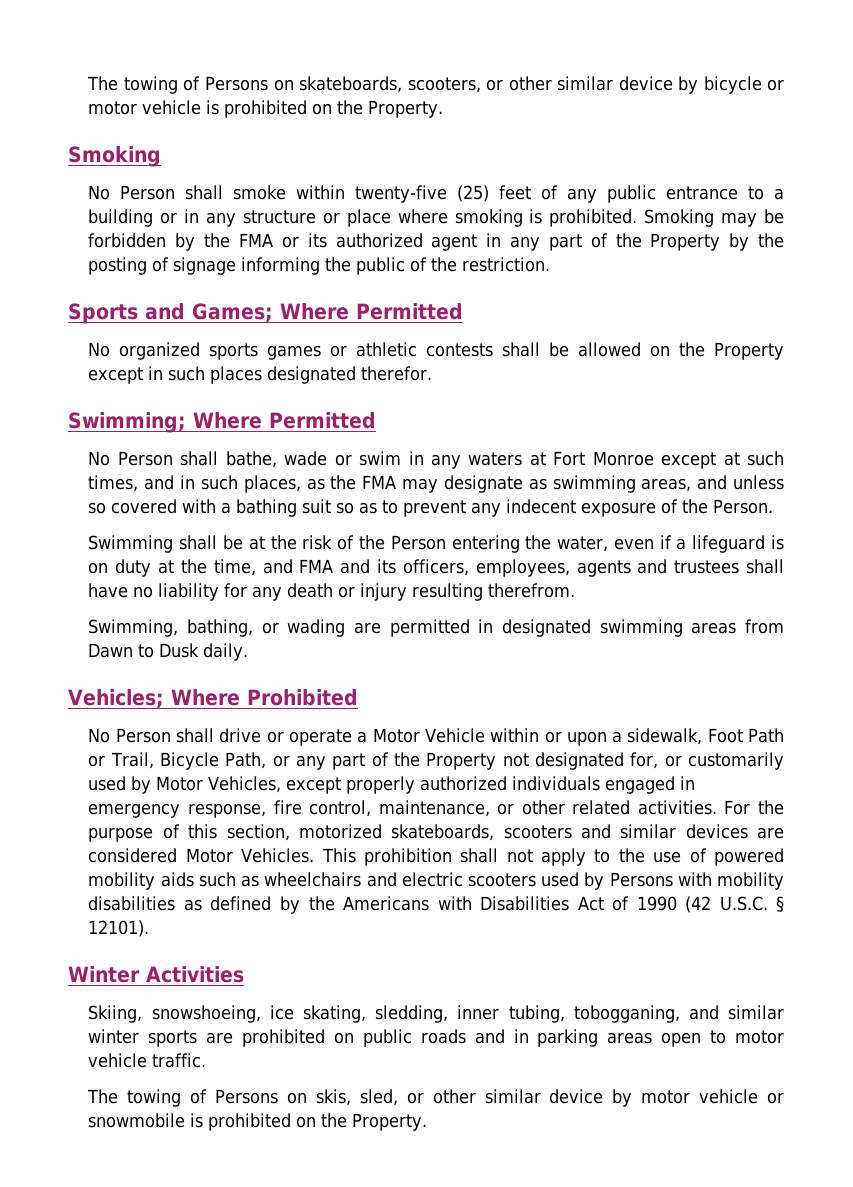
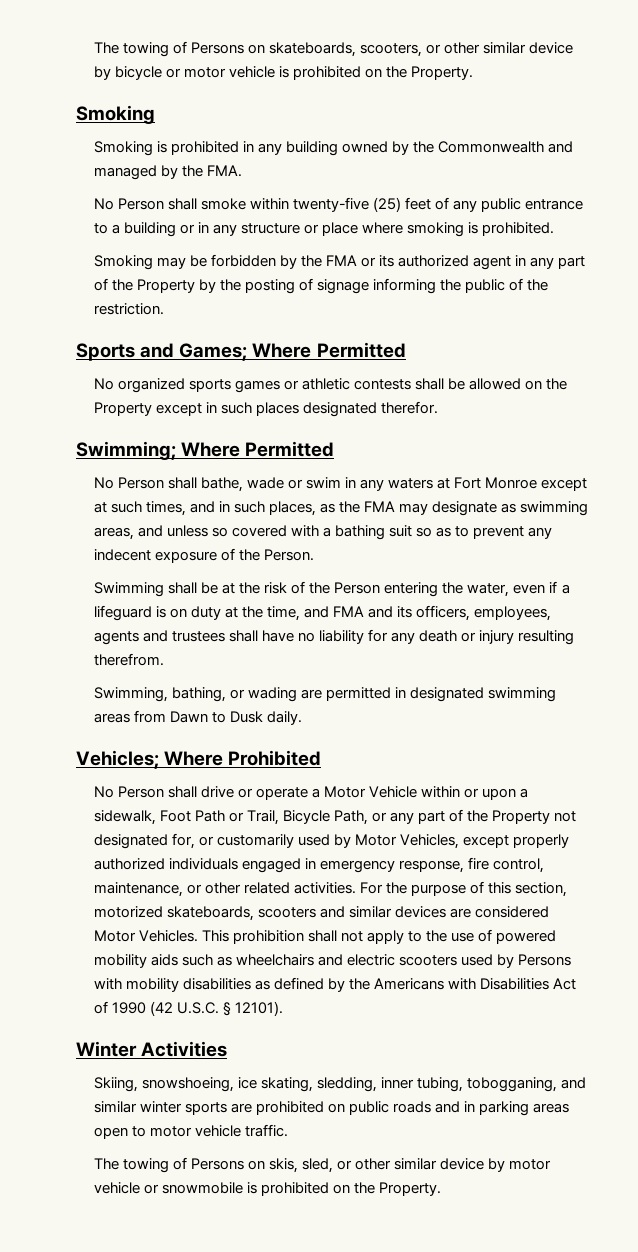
+ Smoking is prohibited in any building owned by the Commonwealth and managed by the FMA.
- No Person shall smoke within twenty-five (25) feet of any public entrance to a building or in any structure or place where smoking is prohibited. Smoking may be forbidden by the FMA or its authorized agent in any part of the Property by the posting of signage informing the public of the restriction.
+ No Person shall smoke within twenty-five (25) feet of any public entrance to a building or in any structure or place where smoking is prohibited.
+ Smoking may be forbidden by the FMA or its authorized agent in any part of the Property by the posting of signage informing the public of the restriction.

